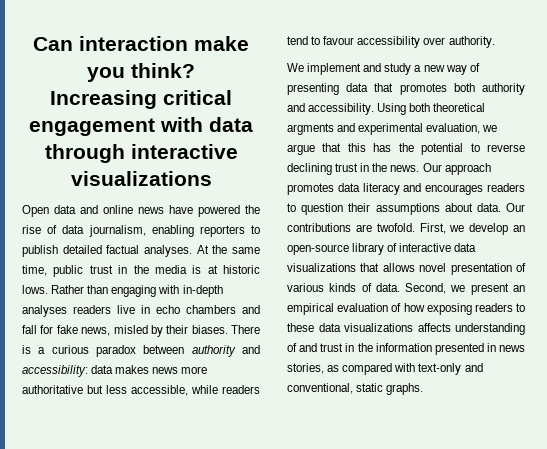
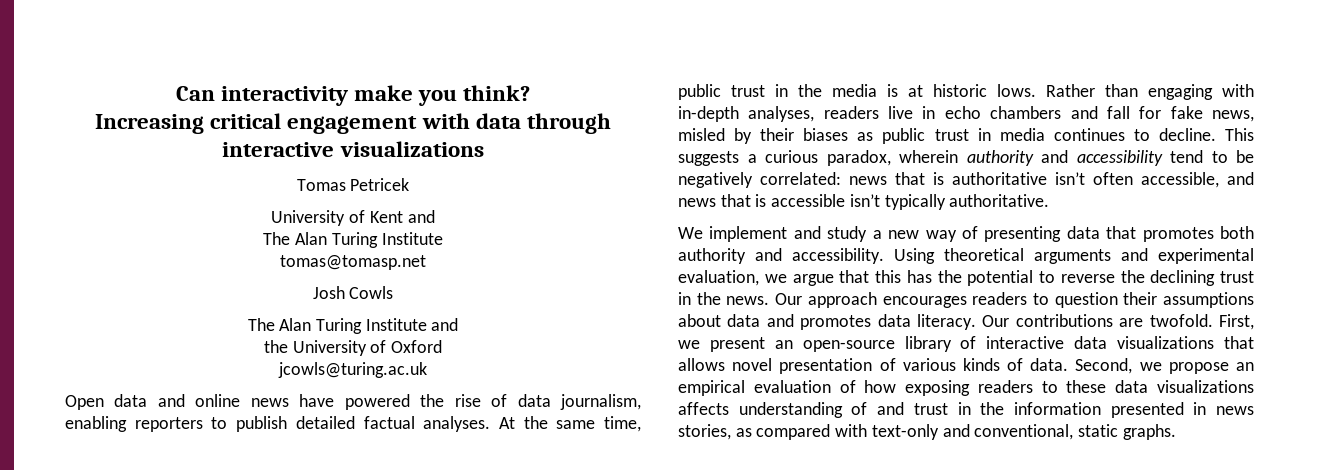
- Can interaction make you think?
+ Can interactivity make you think?
+ Tomas Petricek
+ University of Kent and
+ The Alan Turing Institute
+ tomas@tomasp.net
+ Josh Cowls
+ The Alan Turing Institute and
+ the University of Oxford
+ jcowls@turing.ac.uk
- Rather than engaging with in-depth analyses readers live in echo chambers and fall for fake news, misled by their biases. There is a curious paradox between authority and accessibility: data makes news more authoritative but less accessible, while readers tend to favour accessibility over authority.
+ Rather than engaging with in-depth analyses, readers live in echo chambers and fall for fake news, misled by their biases as public trust in media continues to decline. This suggests a curious paradox, wherein authority and accessibility tend to be negatively correlated: news that is authoritative isn’t often accessible, and news that is accessible isn’t typically authoritative.
- Using both theoretical argments and experimental evaluation, we argue that this has the potential to reverse declining trust in the news.
+ Using theoretical arguments and experimental evaluation, we argue that this has the potential to reverse the declining trust in the news.
- Our approach promotes data literacy and encourages readers to question their assumptions about data.
+ Our approach encourages readers to question their assumptions about data and promotes data literacy.
- First, we develop an open-source library of interactive data visualizations that allows novel presentation of various kinds of data.
+ First, we present an open-source library of interactive data visualizations that allows novel presentation of various kinds of data.
- Second, we present an empirical evaluation of how exposing readers to these data visualizations affects understanding of and trust in the information presented in news stories, as compared with text-only and conventional, static graphs.
+ Second, we propose an empirical evaluation of how exposing readers to these data visualizations affects understanding of and trust in the information presented in news stories, as compared with text-only and conventional, static graphs.

